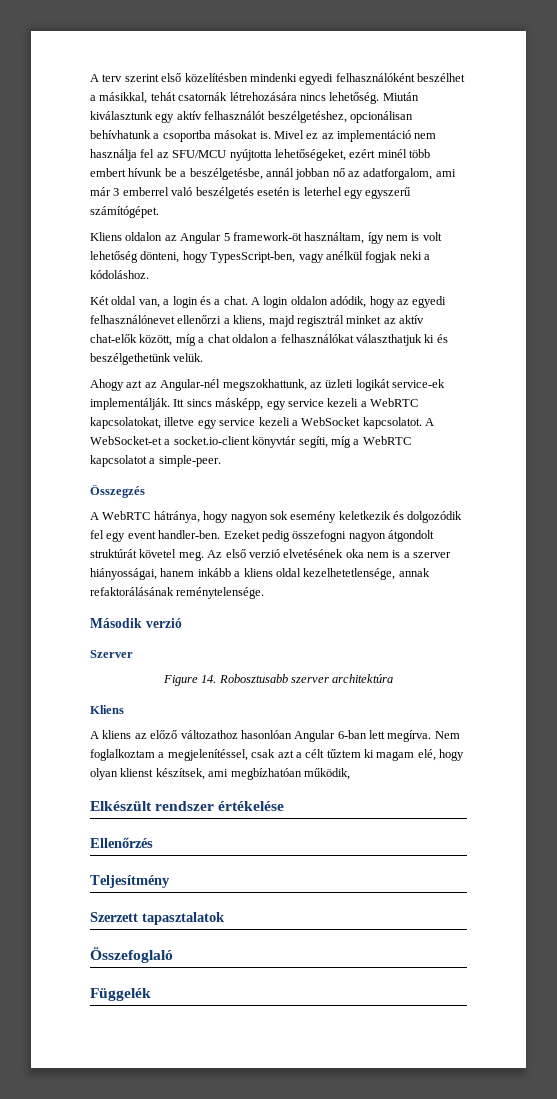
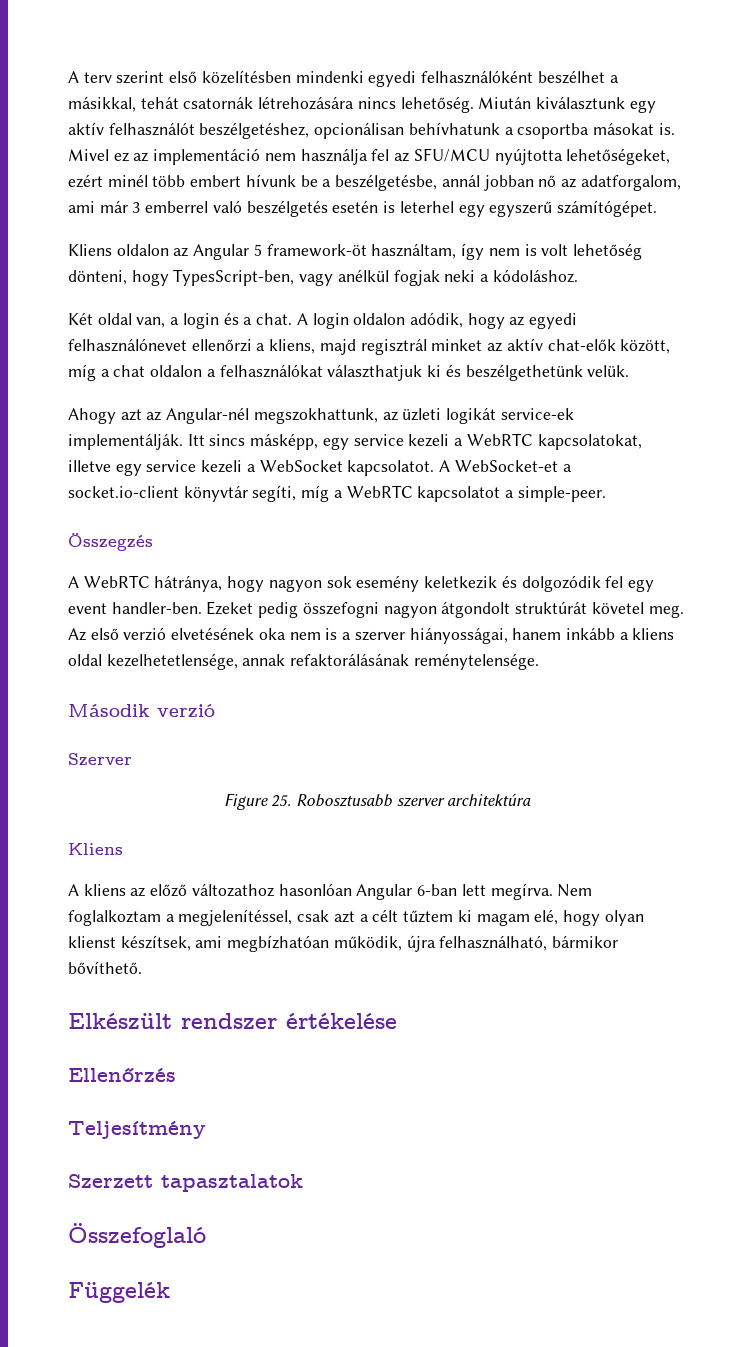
- Figure 14. Robosztusabb szerver architektúra
+ Figure 25. Robosztusabb szerver architektúra
- Nem foglalkoztam a megjelenítéssel, csak azt a célt tűztem ki magam elé, hogy olyan klienst készítsek, ami megbízhatóan működik,
+ Nem foglalkoztam a megjelenítéssel, csak azt a célt tűztem ki magam elé, hogy olyan klienst készítsek, ami megbízhatóan működik, újra felhasználható, bármikor bővíthető.

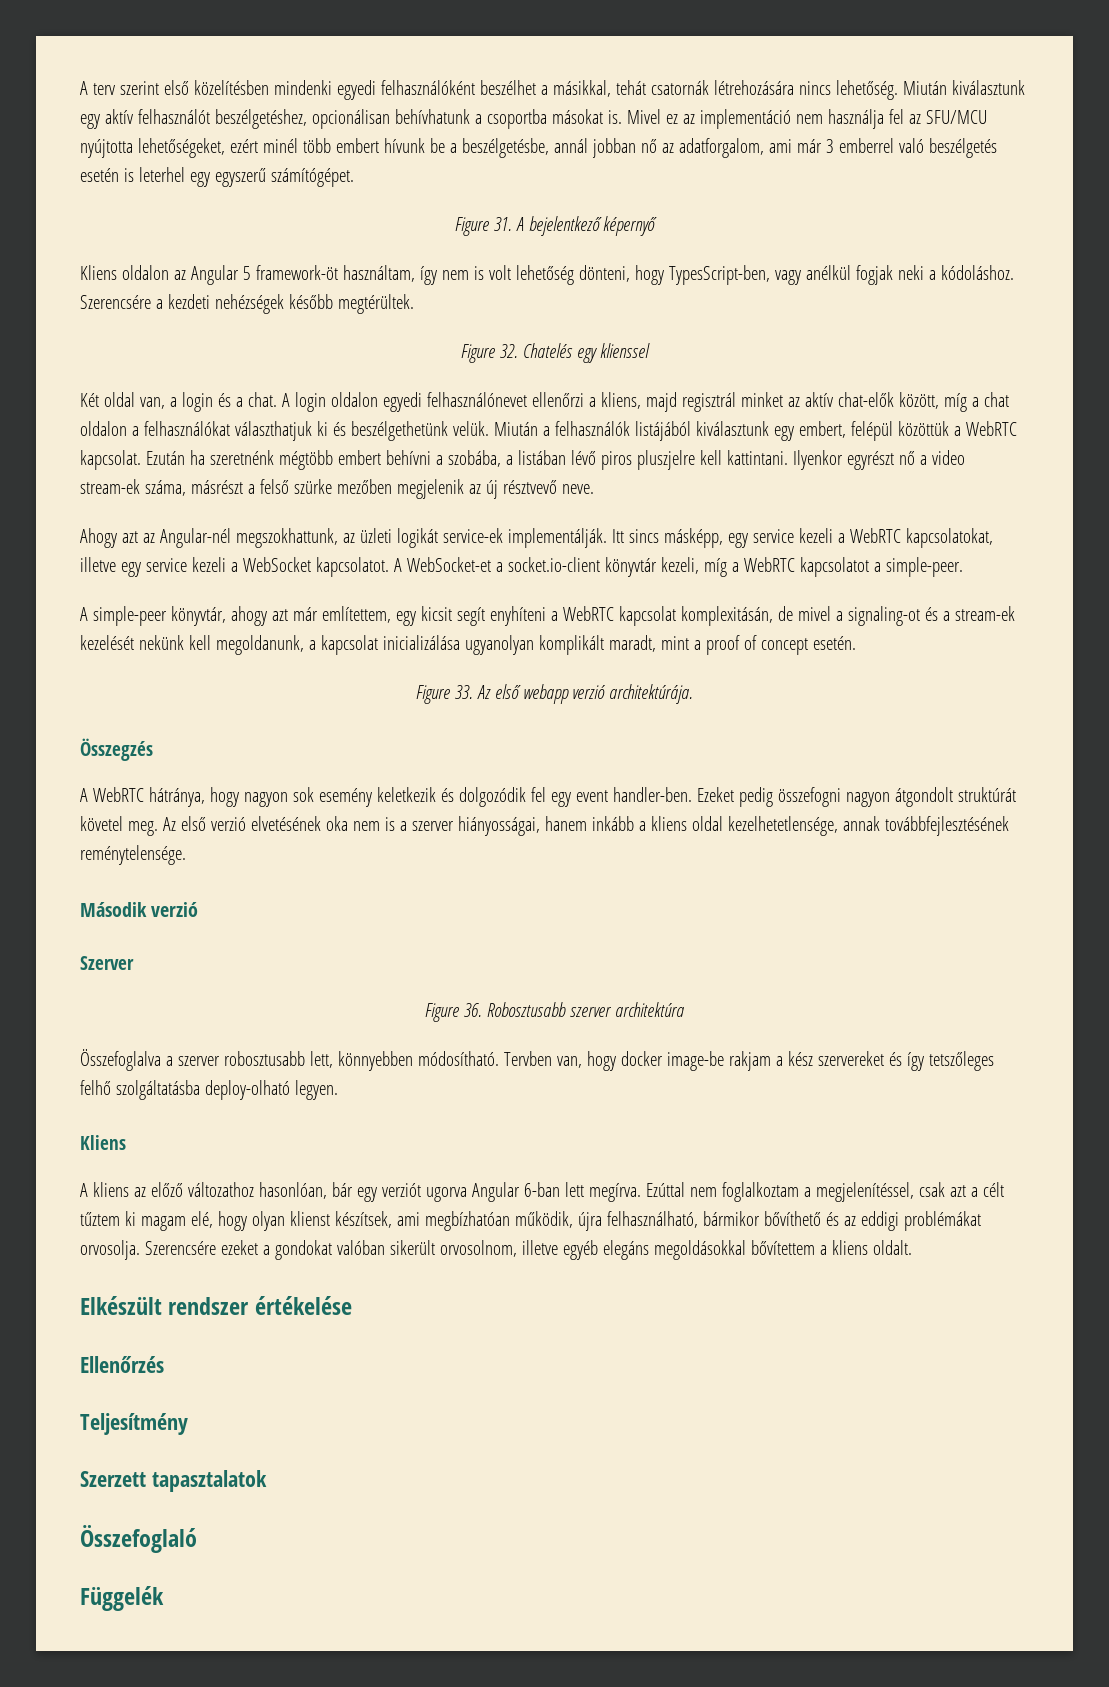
+ Figure 31. A bejelentkező képernyő
+ Szerencsére a kezdeti nehézségek később megtérültek.
+ Figure 32. Chatelés egy klienssel
- A login oldalon adódik, hogy az egyedi felhasználónevet ellenőrzi a kliens, majd regisztrál minket az aktív chat-elők között, míg a chat oldalon a felhasználókat választhatjuk ki és beszélgethetünk velük.
+ A login oldalon egyedi felhasználónevet ellenőrzi a kliens, majd regisztrál minket az aktív chat-elők között, míg a chat oldalon a felhasználókat választhatjuk ki és beszélgethetünk velük. Miután a felhasználók listájából kiválasztunk egy embert, felépül közöttük a WebRTC kapcsolat. Ezután ha szeretnénk mégtöbb embert behívni a szobába, a listában lévő piros pluszjelre kell kattintani. Ilyenkor egyrészt nő a video stream-ek száma, másrészt a felső szürke mezőben megjelenik az új résztvevő neve.
- A WebSocket-et a socket.io-client könyvtár segíti, míg a WebRTC kapcsolatot a simple-peer.
+ A WebSocket-et a socket.io-client könyvtár kezeli, míg a WebRTC kapcsolatot a simple-peer.
+ A simple-peer könyvtár, ahogy azt már említettem, egy kicsit segít enyhíteni a WebRTC kapcsolat komplexitásán, de mivel a signaling-ot és a stream-ek kezelését nekünk kell megoldanunk, a kapcsolat inicializálása ugyanolyan komplikált maradt, mint a proof of concept esetén.
+ Figure 33. Az első webapp verzió architektúrája.
- Az első verzió elvetésének oka nem is a szerver hiányosságai, hanem inkább a kliens oldal kezelhetetlensége, annak refaktorálásának reménytelensége.
+ Az első verzió elvetésének oka nem is a szerver hiányosságai, hanem inkább a kliens oldal kezelhetetlensége, annak továbbfejlesztésének reménytelensége.
- Figure 25. Robosztusabb szerver architektúra
+ Figure 36. Robosztusabb szerver architektúra
+ Összefoglalva a szerver robosztusabb lett, könnyebben módosítható. Tervben van, hogy docker image-be rakjam a kész szervereket és így tetszőleges felhő szolgáltatásba deploy-olható legyen.
- A kliens az előző változathoz hasonlóan Angular 6-ban lett megírva.
+ A kliens az előző változathoz hasonlóan, bár egy verziót ugorva Angular 6-ban lett megírva.
- Nem foglalkoztam a megjelenítéssel, csak azt a célt tűztem ki magam elé, hogy olyan klienst készítsek, ami megbízhatóan működik, újra felhasználható, bármikor bővíthető.
+ Ezúttal nem foglalkoztam a megjelenítéssel, csak azt a célt tűztem ki magam elé, hogy olyan klienst készítsek, ami megbízhatóan működik, újra felhasználható, bármikor bővíthető és az eddigi problémákat orvosolja. Szerencsére ezeket a gondokat valóban sikerült orvosolnom, illetve egyéb elegáns megoldásokkal bővítettem a kliens oldalt.

